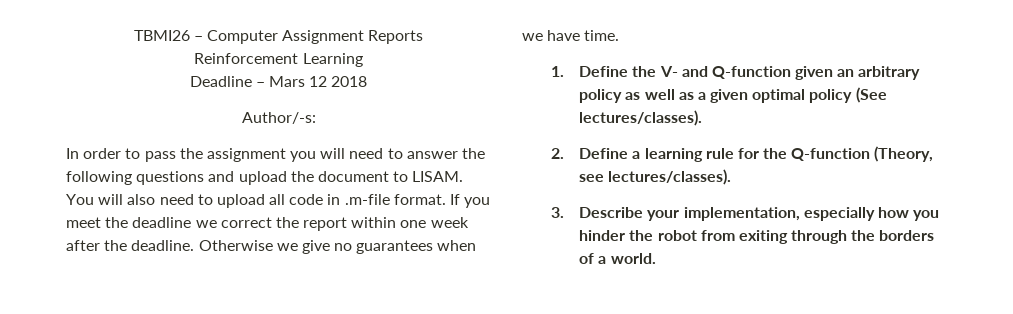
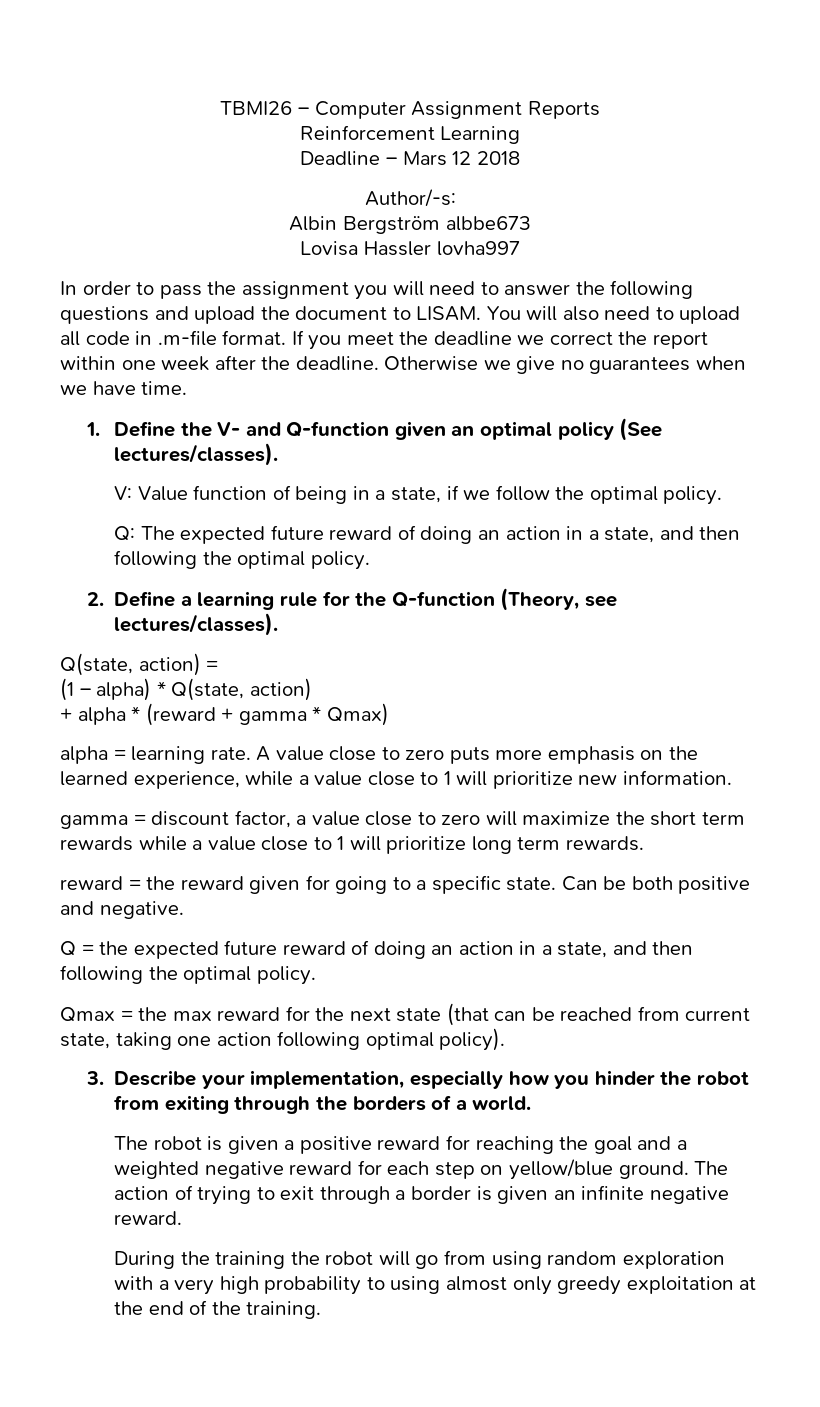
+ Albin Bergström albbe673
+ Lovisa Hassler lovha997
- 1. Define the V- and Q-function given an arbitrary policy as well as a given optimal policy (See lectures/classes).
+ 1. Define the V- and Q-function given an optimal policy (See lectures/classes).
+ V: Value function of being in a state, if we follow the optimal policy.
+ Q: The expected future reward of doing an action in a state, and then following the optimal policy.
+ Q(state, action) =
+ (1 – alpha) * Q(state, action)
+ + alpha * (reward + gamma * Qmax)
+ alpha = learning rate. A value close to zero puts more emphasis on the learned experience, while a value close to 1 will prioritize new information.
+ gamma = discount factor, a value close to zero will maximize the short term rewards while a value close to 1 will prioritize long term rewards.
+ reward = the reward given for going to a specific state. Can be both positive and negative.
+ Q = the expected future reward of doing an action in a state, and then following the optimal policy.
+ Qmax = the max reward for the next state (that can be reached from current state, taking one action following optimal policy).
+ The robot is given a positive reward for reaching the goal and a weighted negative reward for each step on yellow/blue ground. The action of trying to exit through a border is given an infinite negative reward.
+ During the training the robot will go from using random exploration with a very high probability to using almost only greedy exploitation at the end of the training.

